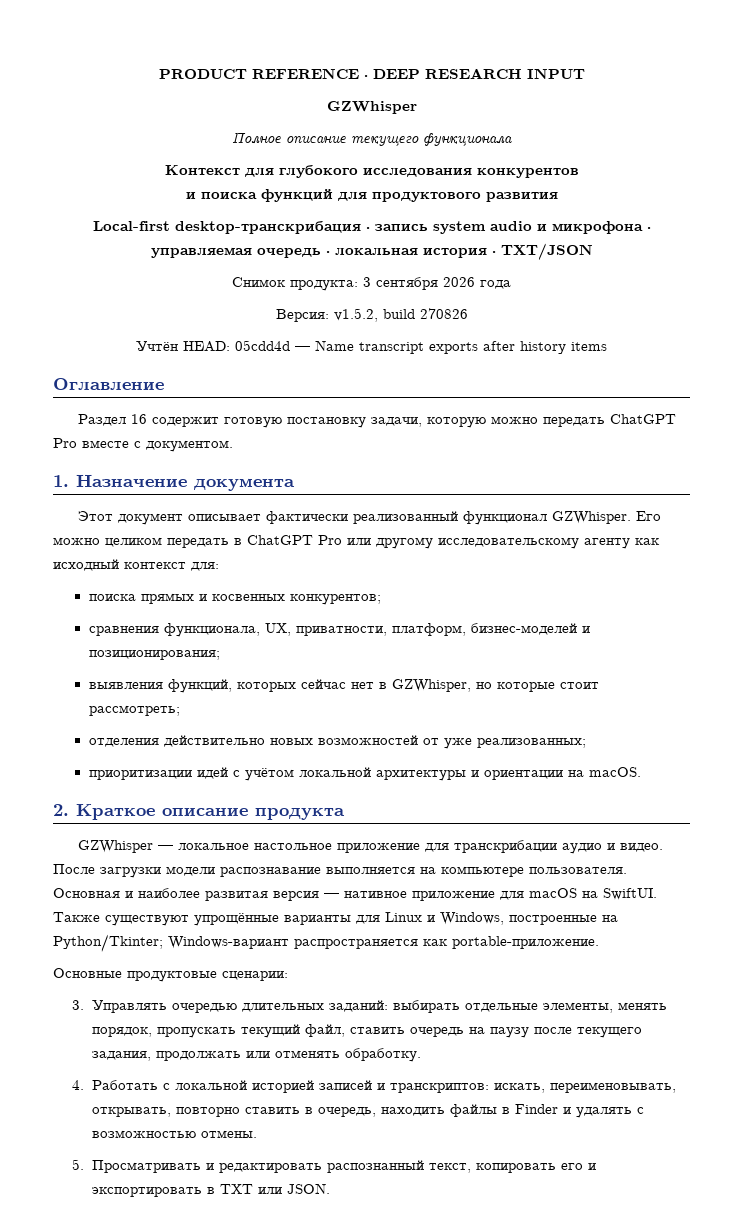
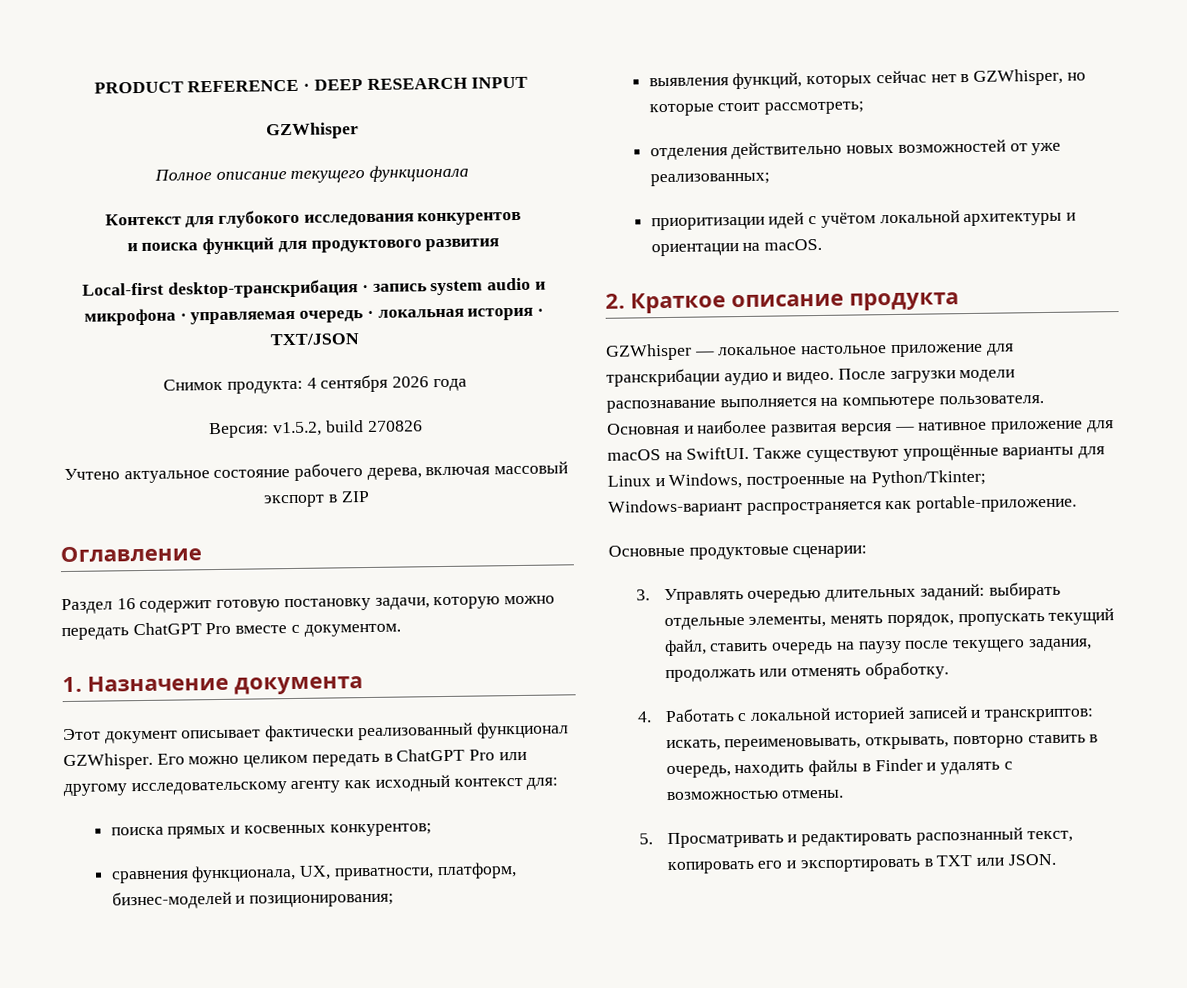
- Снимок продукта: 3 сентября 2026 года
+ Снимок продукта: 4 сентября 2026 года
- Учтён HEAD: 05cdd4d — Name transcript exports after history items
+ Учтено актуальное состояние рабочего дерева, включая массовый экспорт в ZIP

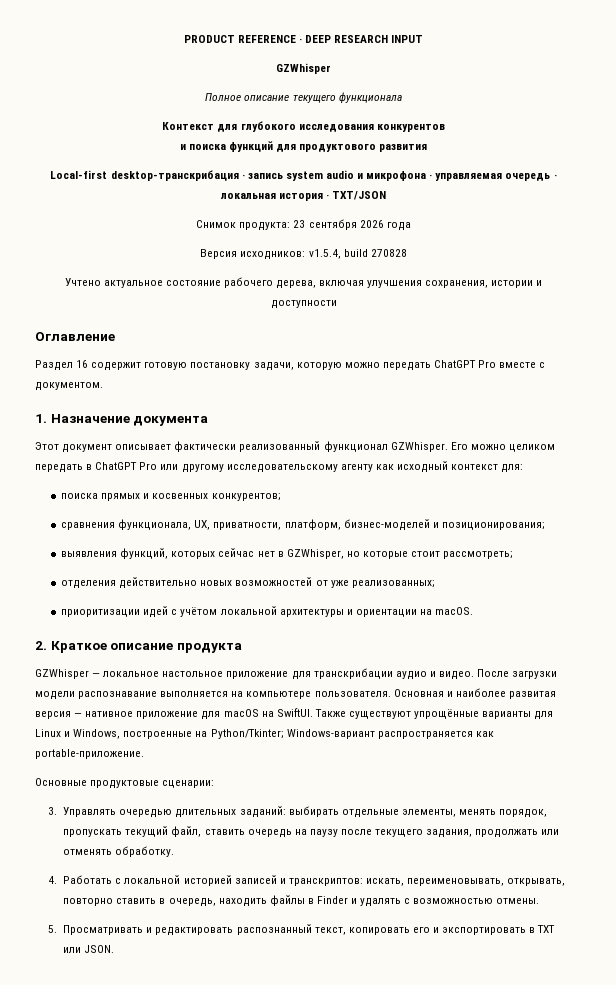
- Снимок продукта: 4 сентября 2026 года
+ Снимок продукта: 23 сентября 2026 года
- Версия: v1.5.2, build 270826
+ Версия исходников: v1.5.4, build 270828
- Учтено актуальное состояние рабочего дерева, включая массовый экспорт в ZIP
+ Учтено актуальное состояние рабочего дерева, включая улучшения сохранения, истории и доступности

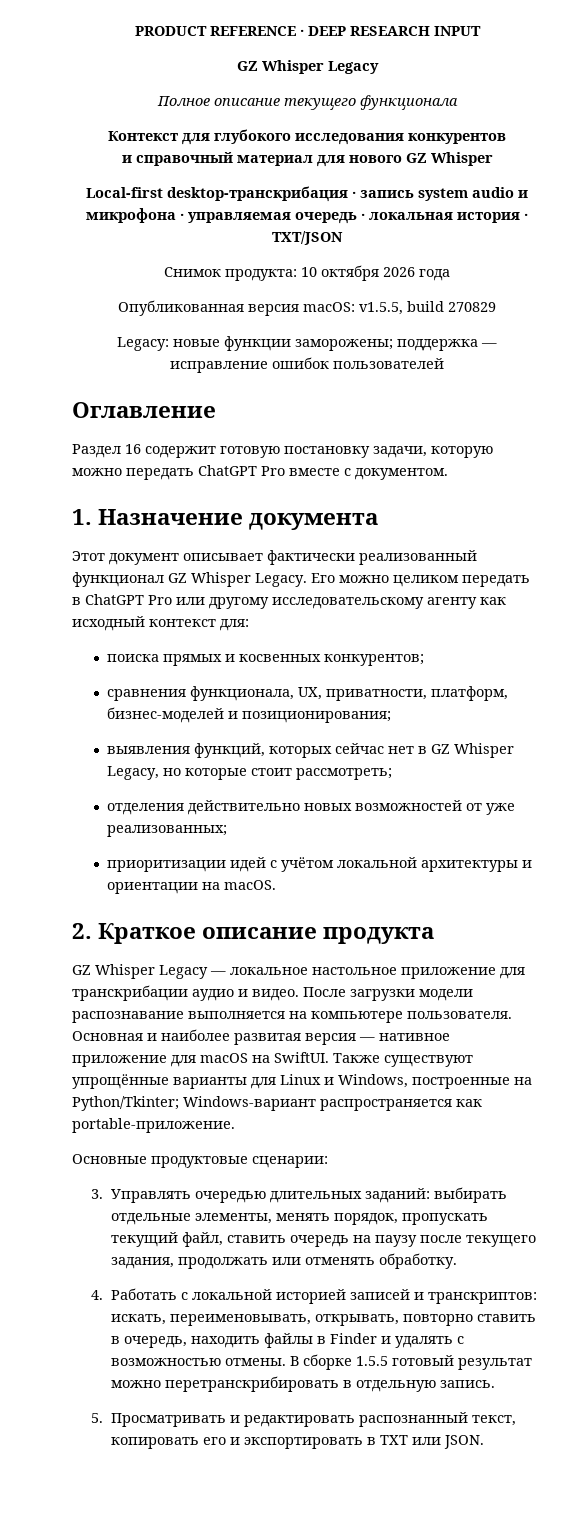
  PRODUCT REFERENCE · DEEP RESEARCH INPUT
- GZWhisper
+ GZ Whisper Legacy
- и поиска функций для продуктового развития
+ и справочный материал для нового GZ Whisper
- Снимок продукта: 23 сентября 2026 года
+ Снимок продукта: 10 октября 2026 года
- Версия исходников: v1.5.4, build 270828
- Учтено актуальное состояние рабочего дерева, включая улучшения сохранения, истории и доступности
+ Опубликованная версия macOS: v1.5.5, build 270829
+ Legacy: новые функции заморожены; поддержка — исправление ошибок пользователей
- Этот документ описывает фактически реализованный функционал GZWhisper.
+ Этот документ описывает фактически реализованный функционал GZ Whisper Legacy.
- выявления функций, которых сейчас нет в GZWhisper, но которые стоит рассмотреть;
+ выявления функций, которых сейчас нет в GZ Whisper Legacy, но которые стоит рассмотреть;
- GZWhisper — локальное настольное приложение для транскрибации аудио и видео.
+ GZ Whisper Legacy — локальное настольное приложение для транскрибации аудио и видео.
+ В сборке 1.5.5 готовый результат можно перетранскрибировать в отдельную запись.

